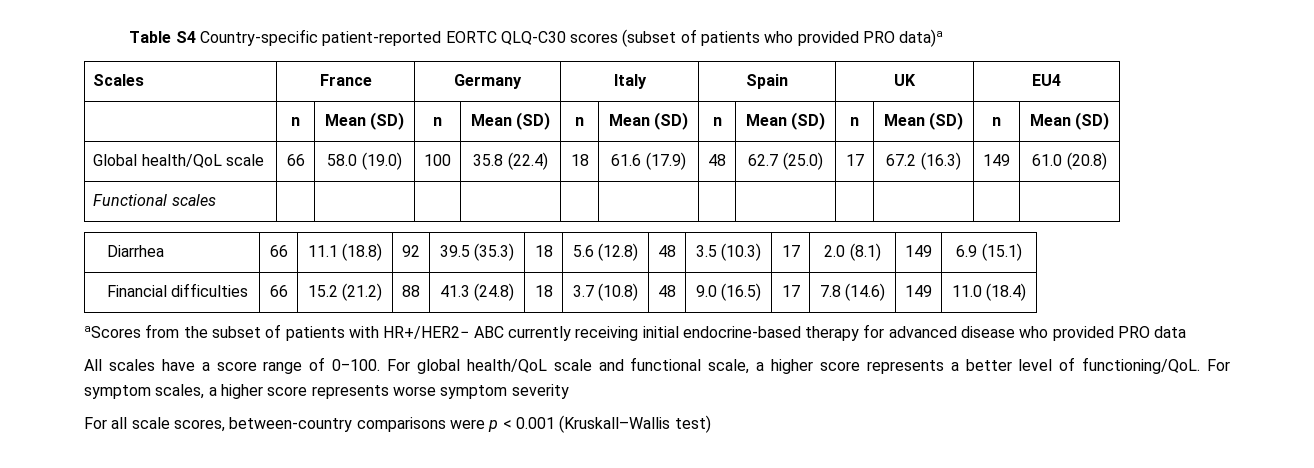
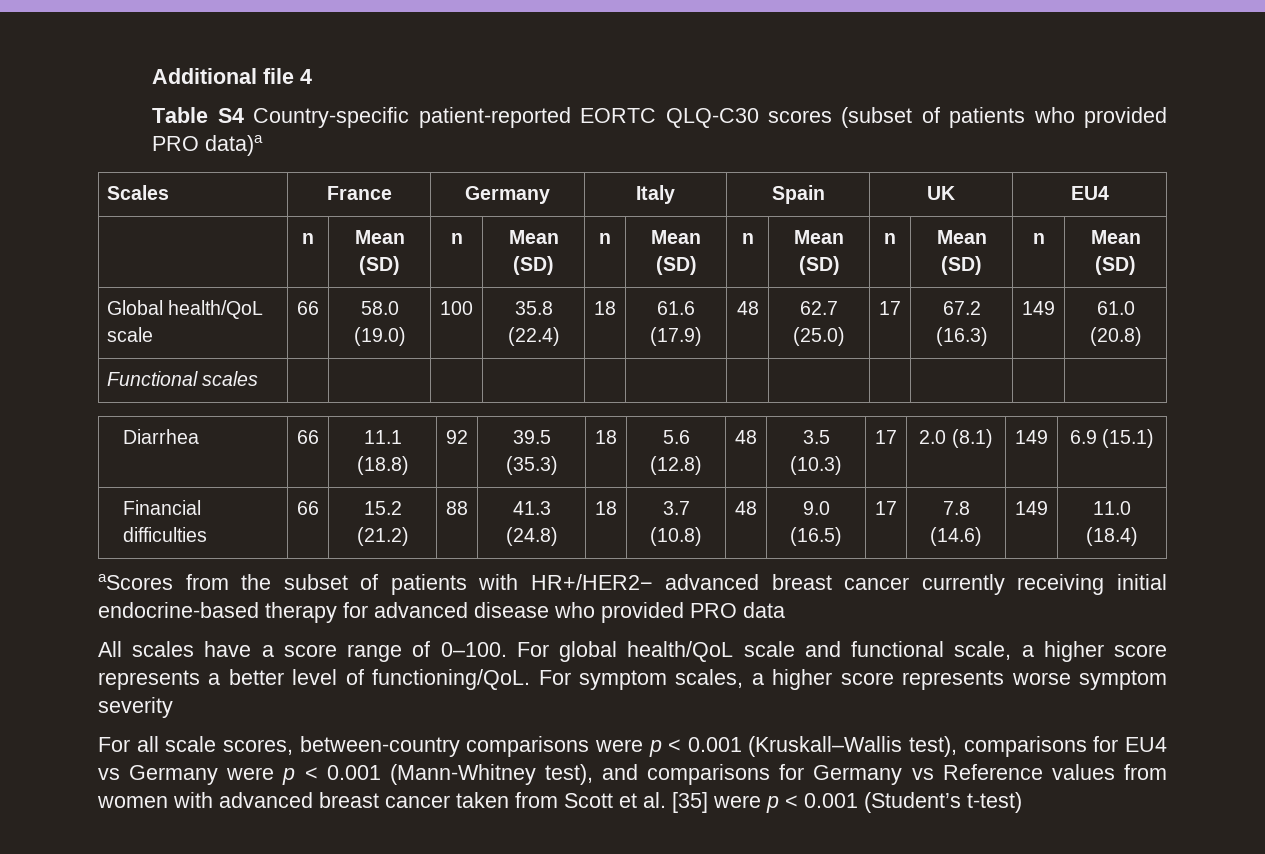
+ Additional file 4
- aScores from the subset of patients with HR+/HER2− ABC currently receiving initial endocrine-based therapy for advanced disease who provided PRO data
+ aScores from the subset of patients with HR+/HER2− advanced breast cancer currently receiving initial endocrine-based therapy for advanced disease who provided PRO data
- For all scale scores, between-country comparisons were p < 0.001 (Kruskall–Wallis test)
+ For all scale scores, between-country comparisons were p < 0.001 (Kruskall–Wallis test), comparisons for EU4 vs Germany were p < 0.001 (Mann-Whitney test), and comparisons for Germany vs Reference values from women with advanced breast cancer taken from Scott et al. [35] were p < 0.001 (Student’s t-test)

